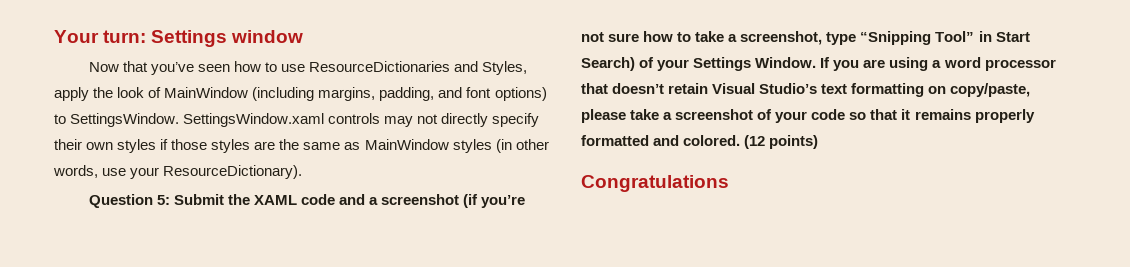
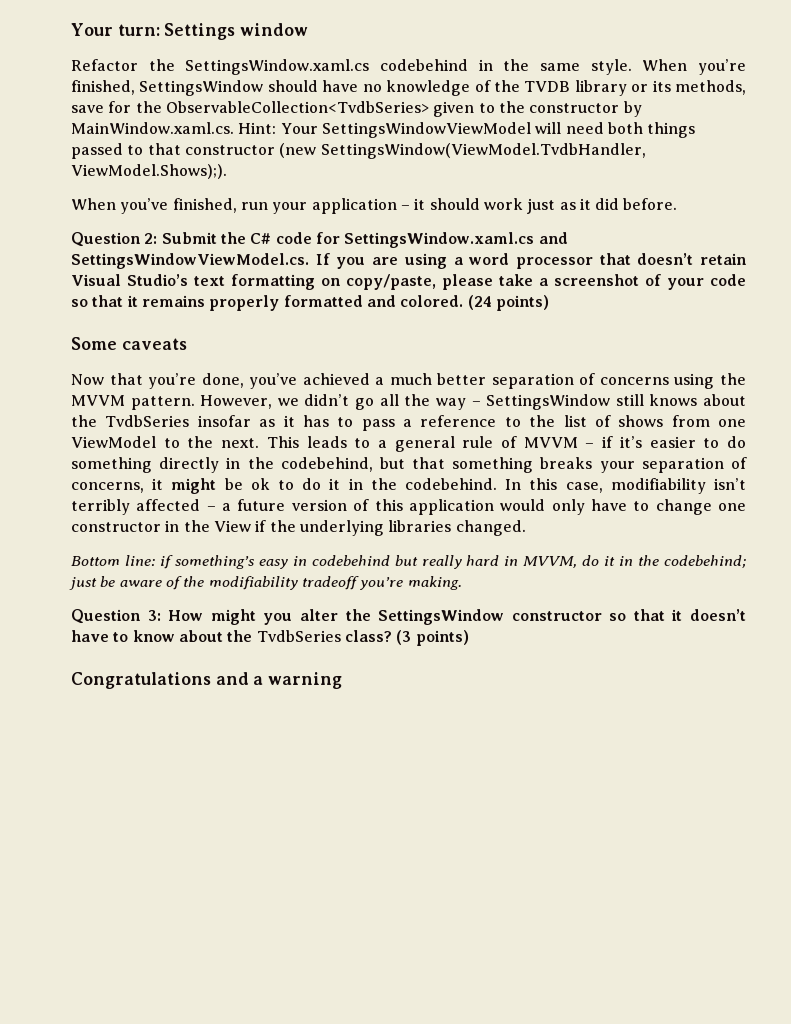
- Now that you’ve seen how to use ResourceDictionaries and Styles, apply the look of MainWindow (including margins, padding, and font options) to SettingsWindow. SettingsWindow.xaml controls may not directly specify their own styles if those styles are the same as MainWindow styles (in other words, use your ResourceDictionary).
- Question 5: Submit the XAML code and a screenshot (if you’re not sure how to take a screenshot, type “Snipping Tool” in Start Search) of your Settings Window. If you are using a word processor that doesn’t retain Visual Studio’s text formatting on copy/paste, please take a screenshot of your code so that it remains properly formatted and colored.
+ Refactor the SettingsWindow.xaml.cs codebehind in the same style. When you’re finished, SettingsWindow should have no knowledge of the TVDB library or its methods, save for the ObservableCollection<TvdbSeries> given to the constructor by MainWindow.xaml.cs. Hint: Your SettingsWindowViewModel will need both things passed to that constructor (new SettingsWindow(ViewModel.TvdbHandler, ViewModel.Shows);).
+ When you’ve finished, run your application – it should work just as it did before.
+ Question 2: Submit the C# code for SettingsWindow.xaml.cs and SettingsWindowViewModel.cs. If you are using a word processor that doesn’t retain Visual Studio’s text formatting on copy/paste, please take a screenshot of your code so that it remains properly formatted and colored.
- (12 points)
+ (24 points)
+ Some caveats
+ Now that you’re done, you’ve achieved a much better separation of concerns using the MVVM pattern. However, we didn’t go all the way – SettingsWindow still knows about the TvdbSeries insofar as it has to pass a reference to the list of shows from one ViewModel to the next. This leads to a general rule of MVVM – if it’s easier to do something directly in the codebehind, but that something breaks your separation of concerns, it might be ok to do it in the codebehind. In this case, modifiability isn’t terribly affected – a future version of this application would only have to change one constructor in the View if the underlying libraries changed.
+ Bottom line: if something’s easy in codebehind but really hard in MVVM, do it in the codebehind; just be aware of the modifiability tradeoff you’re making.
+ Question 3: How might you alter the SettingsWindow constructor so that it doesn’t have to know about the TvdbSeries class? (3 points)
- Congratulations
+ Congratulations and a warning

